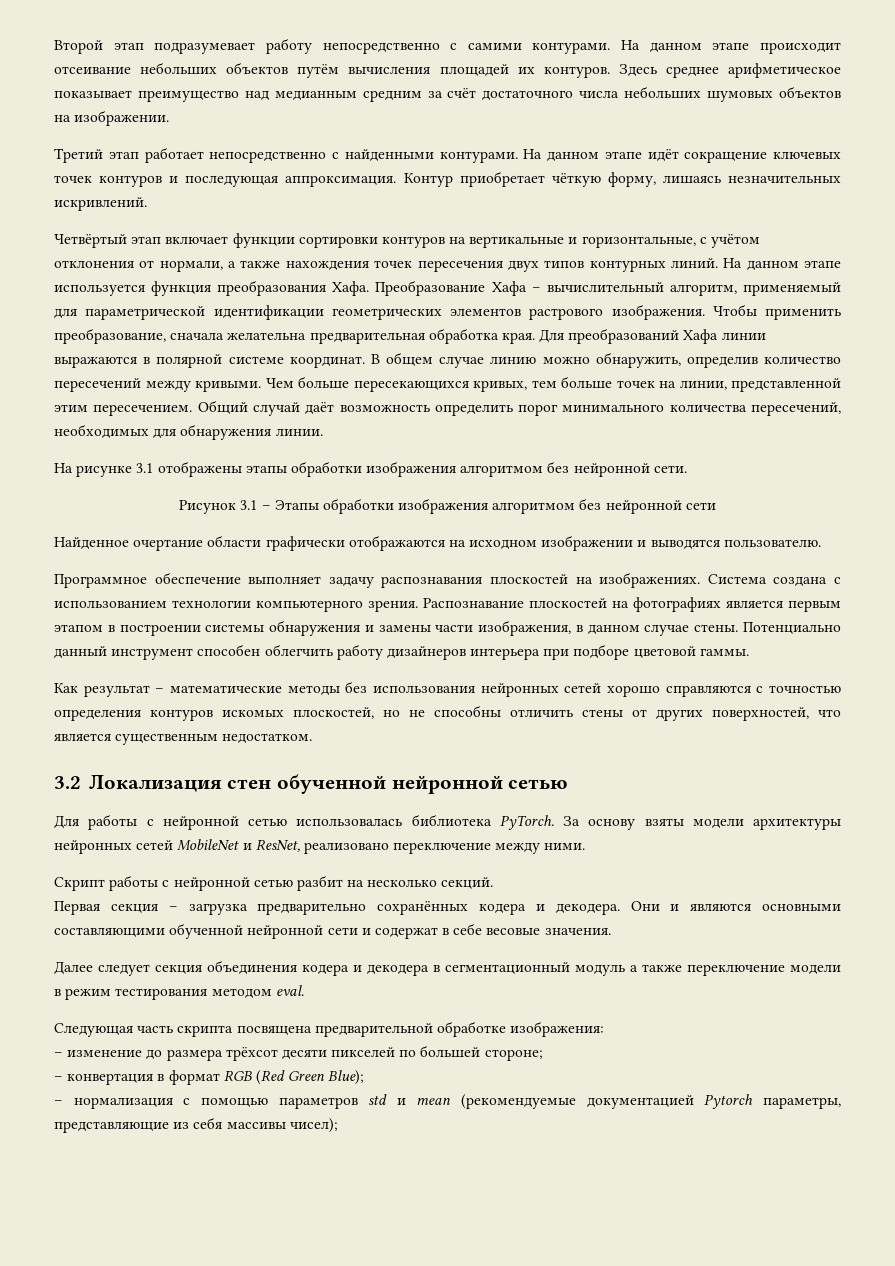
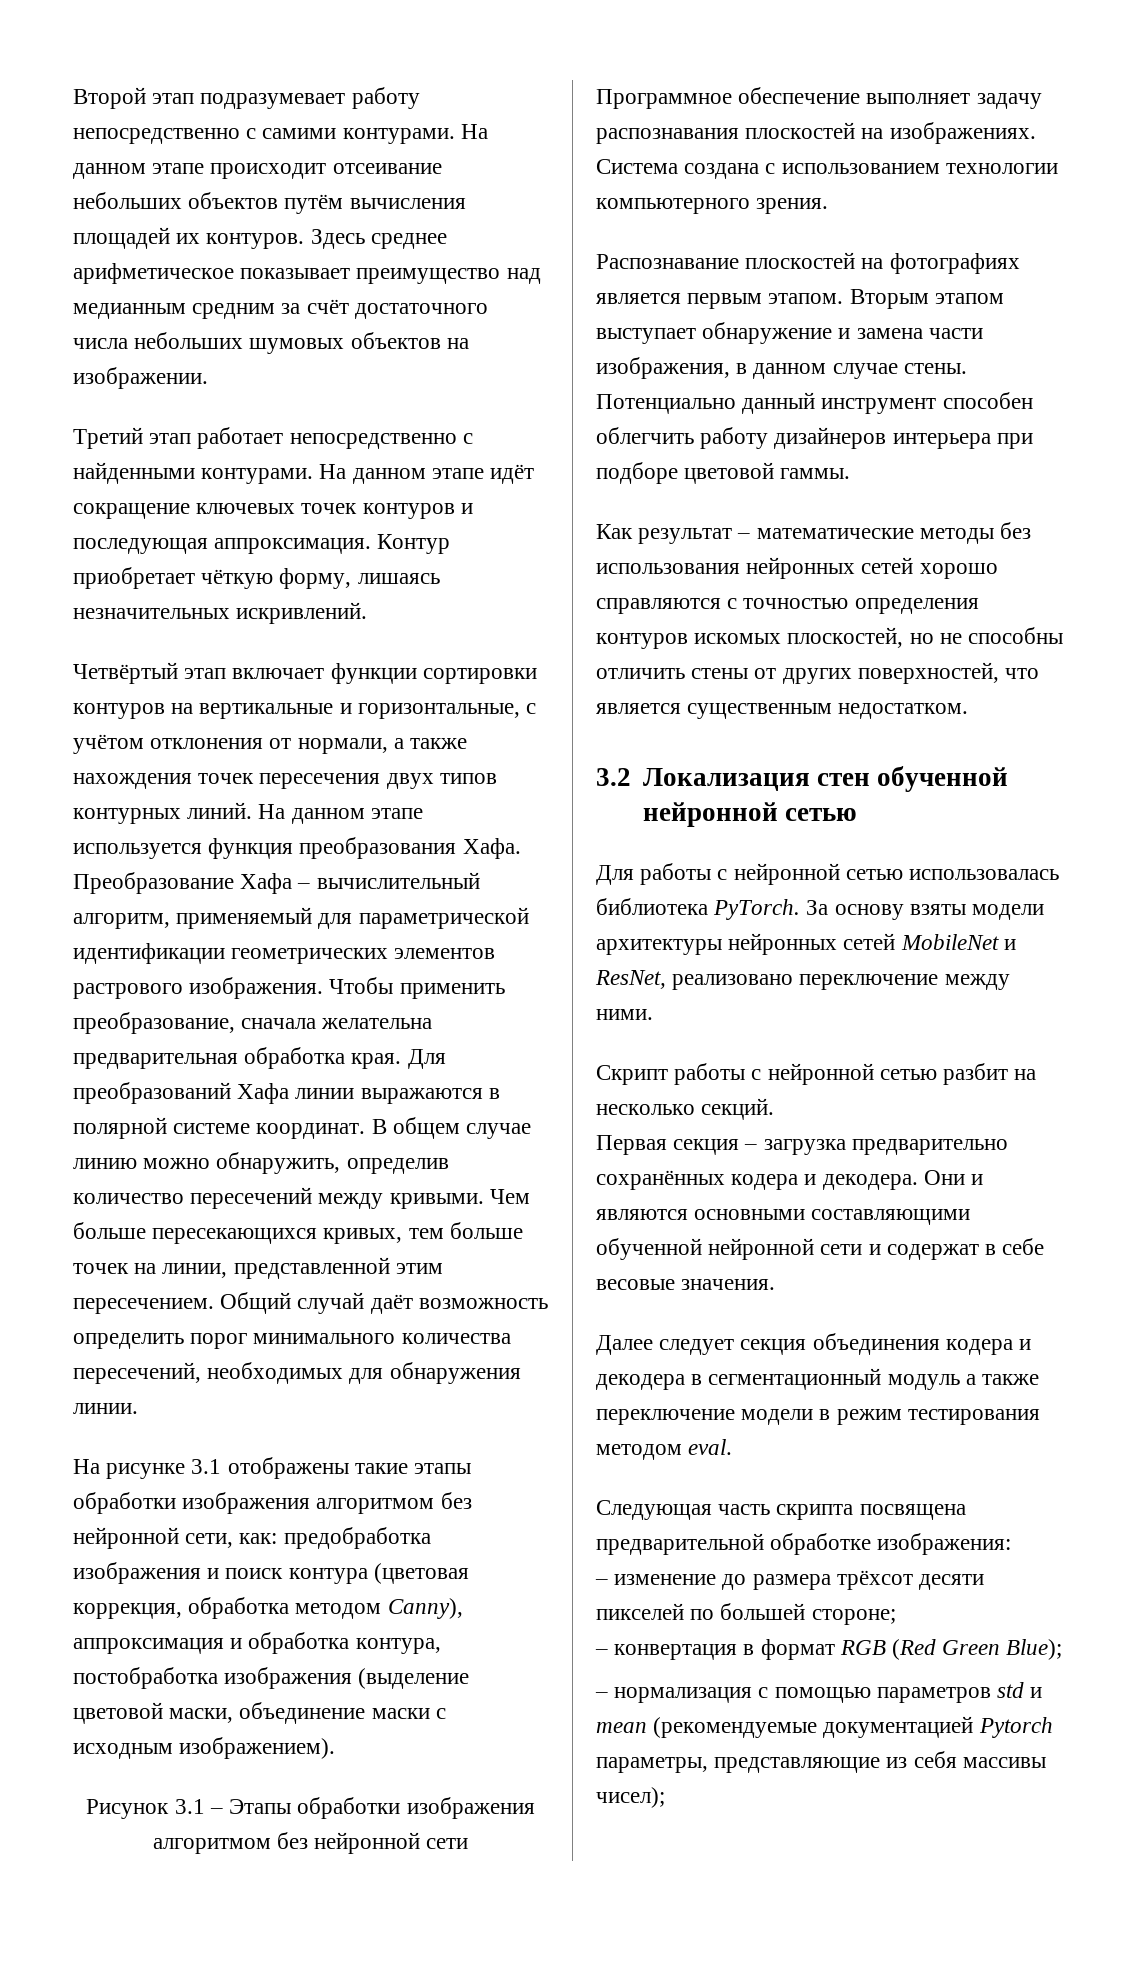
- На рисунке 3.1 отображены этапы обработки изображения алгоритмом без нейронной сети.
+ На рисунке 3.1 отображены такие этапы обработки изображения алгоритмом без нейронной сети, как: предобработка изображения и поиск контура (цветовая коррекция, обработка методом Canny), аппроксимация и обработка контура, постобработка изображения (выделение цветовой маски, объединение маски с исходным изображением).
- Найденное очертание области графически отображаются на исходном изображении и выводятся пользователю.
- Система создана с использованием технологии компьютерного зрения. Распознавание плоскостей на фотографиях является первым этапом в построении системы обнаружения и замены части изображения, в данном случае стены.
+ Система создана с использованием технологии компьютерного зрения.
+ Распознавание плоскостей на фотографиях является первым этапом. Вторым этапом выступает обнаружение и замена части изображения, в данном случае стены.

